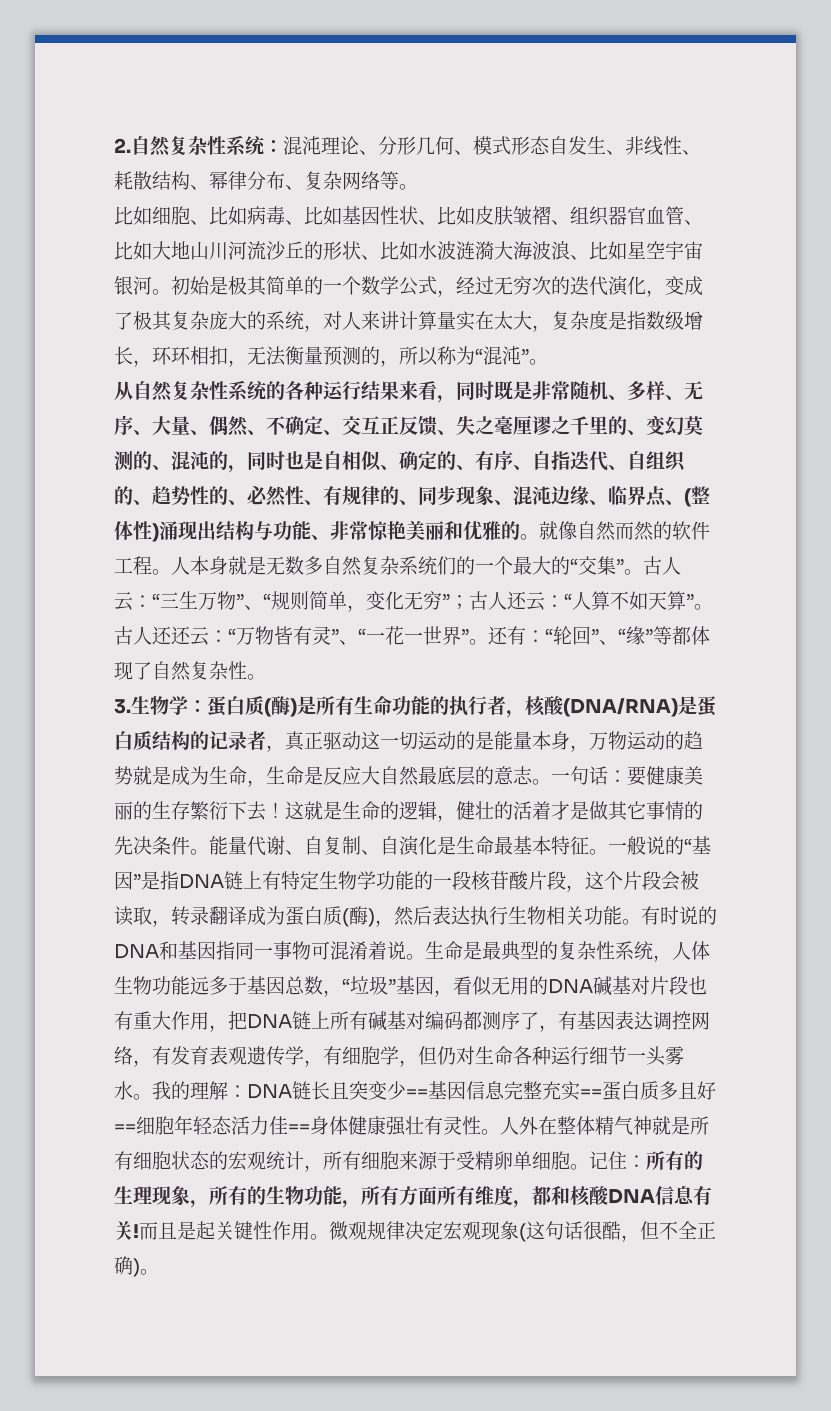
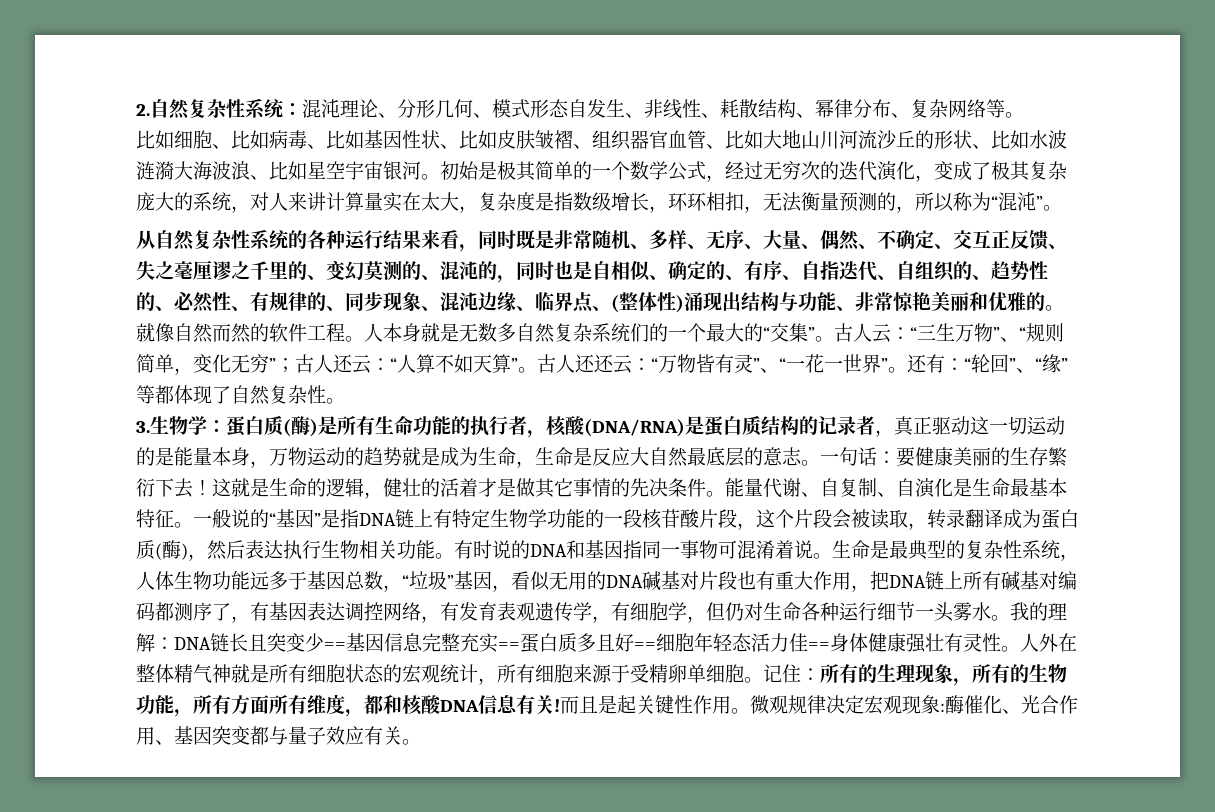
- 微观规律决定宏观现象(这句话很酷，但不全正确)。
+ 微观规律决定宏观现象:酶催化、光合作用、基因突变都与量子效应有关。

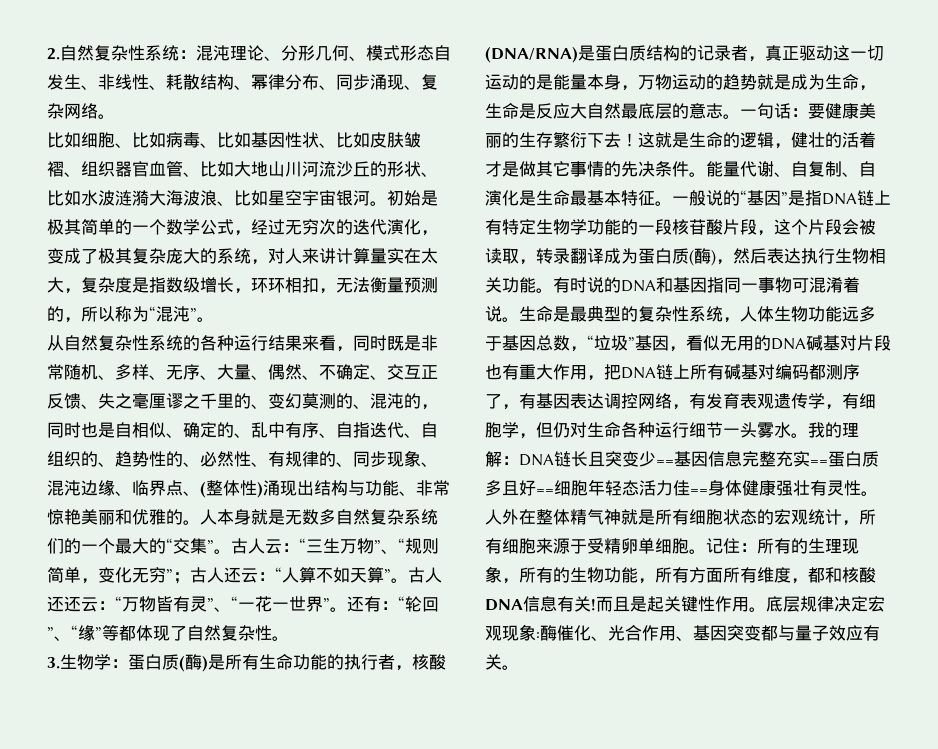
- 2.自然复杂性系统：混沌理论、分形几何、模式形态自发生、非线性、耗散结构、幂律分布、复杂网络等。
+ 2.自然复杂性系统：混沌理论、分形几何、模式形态自发生、非线性、耗散结构、幂律分布、同步涌现、复杂网络。
- 从自然复杂性系统的各种运行结果来看，同时既是非常随机、多样、无序、大量、偶然、不确定、交互正反馈、失之毫厘谬之千里的、变幻莫测的、混沌的，同时也是自相似、确定的、有序、自指迭代、自组织的、趋势性的、必然性、有规律的、同步现象、混沌边缘、临界点、(整体性)涌现出结构与功能、非常惊艳美丽和优雅的。
+ 从自然复杂性系统的各种运行结果来看，同时既是非常随机、多样、无序、大量、偶然、不确定、交互正反馈、失之毫厘谬之千里的、变幻莫测的、混沌的，同时也是自相似、确定的、乱中有序、自指迭代、自组织的、趋势性的、必然性、有规律的、同步现象、混沌边缘、临界点、(整体性)涌现出结构与功能、非常惊艳美丽和优雅的。
- 就像自然而然的软件工程。
- 微观规律决定宏观现象:酶催化、光合作用、基因突变都与量子效应有关。
+ 底层规律决定宏观现象:酶催化、光合作用、基因突变都与量子效应有关。

